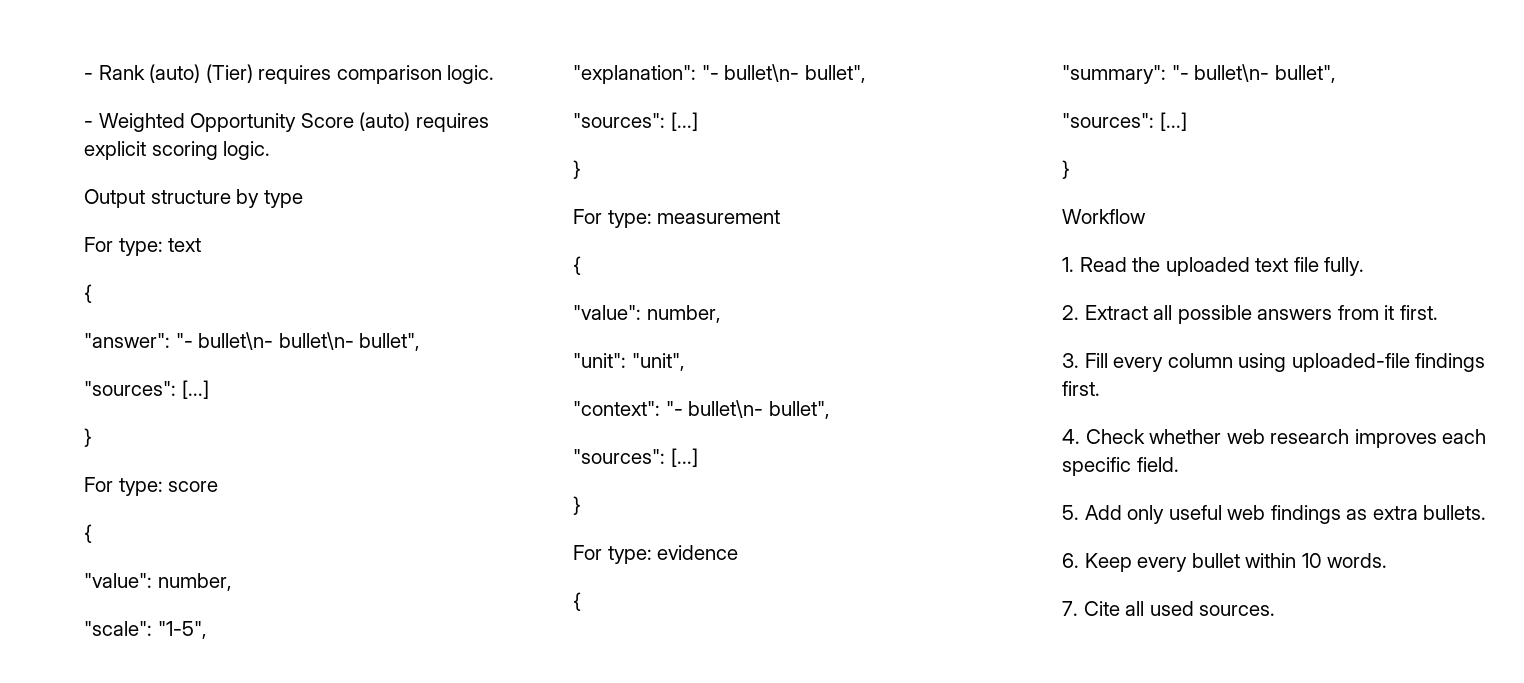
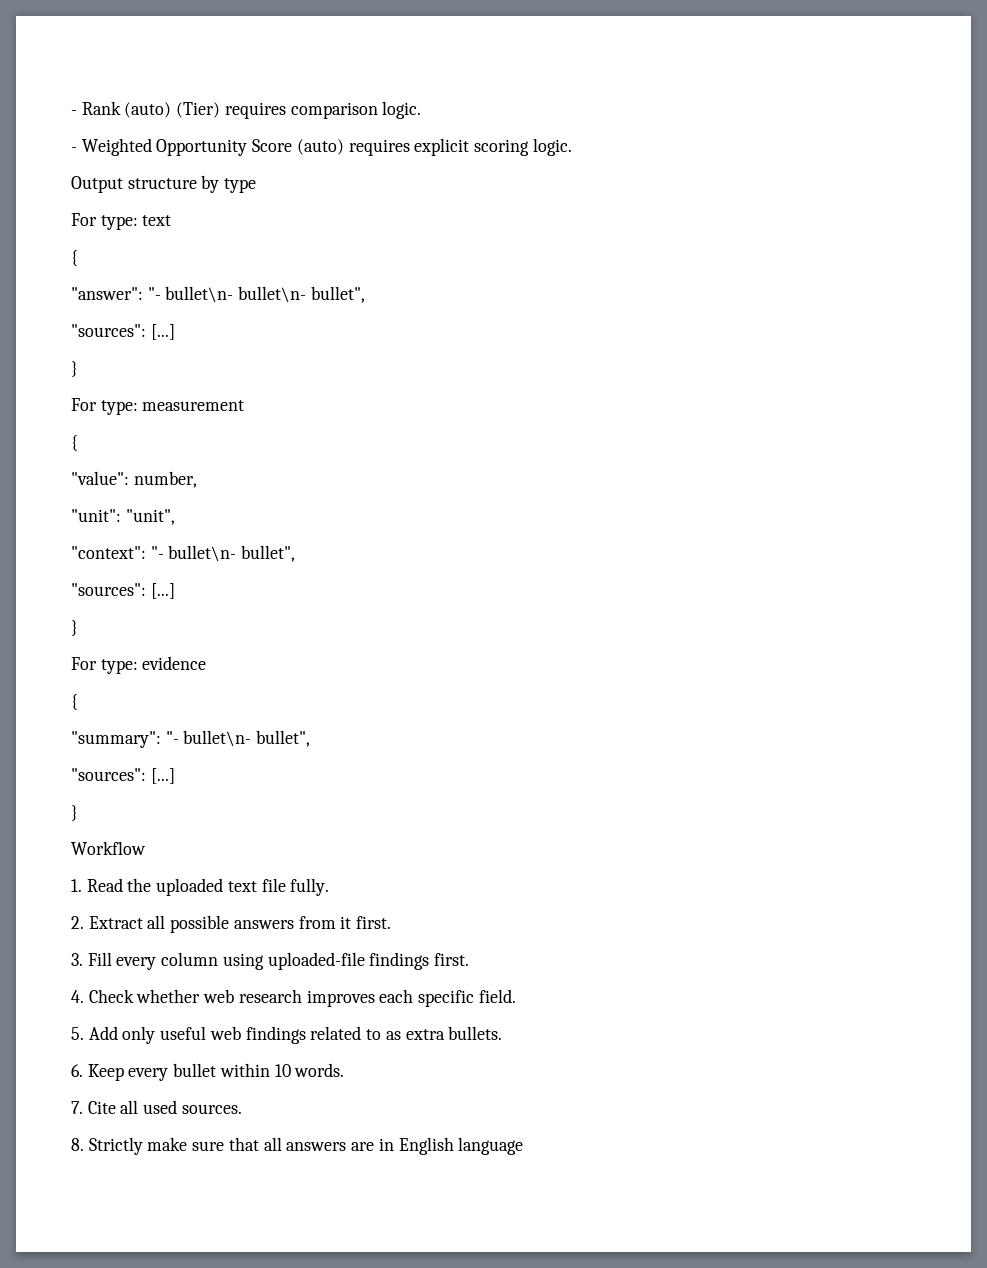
- For type: score
- {
- "value": number,
- "scale": "1-5",
- "explanation": "- bullet\n- bullet",
- "sources": [...]
- }
- 5. Add only useful web findings as extra bullets.
+ 5. Add only useful web findings related to as extra bullets.
+ 8. Strictly make sure that all answers are in English language

